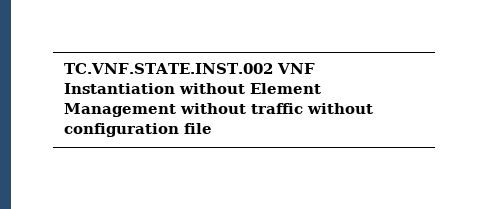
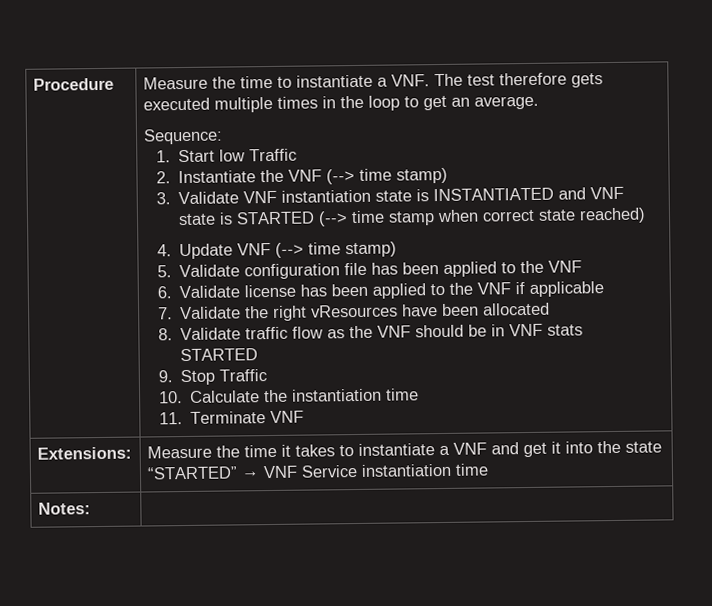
- TC.VNF.STATE.INST.002 VNF Instantiation without Element Management without traffic without configuration file
+ Procedure | Measure the time to instantiate a VNF. The test therefore gets executed multiple times in the loop to get an average.
+ Sequence:
+ 1. Start low Traffic
+ 2. Instantiate the VNF (--> time stamp)
+ 3. Validate VNF instantiation state is INSTANTIATED and VNF state is STARTED (--> time stamp when correct state reached)
+ 4. Update VNF (--> time stamp)
+ 5. Validate configuration file has been applied to the VNF
+ 6. Validate license has been applied to the VNF if applicable
+ 7. Validate the right vResources have been allocated
+ 8. Validate traffic flow as the VNF should be in VNF stats STARTED
+ 9. Stop Traffic
+ 10. Calculate the instantiation time
+ 11. Terminate VNF
+ Extensions: | Measure the time it takes to instantiate a VNF and get it into the state “STARTED” → VNF Service instantiation time
+ Notes: |

